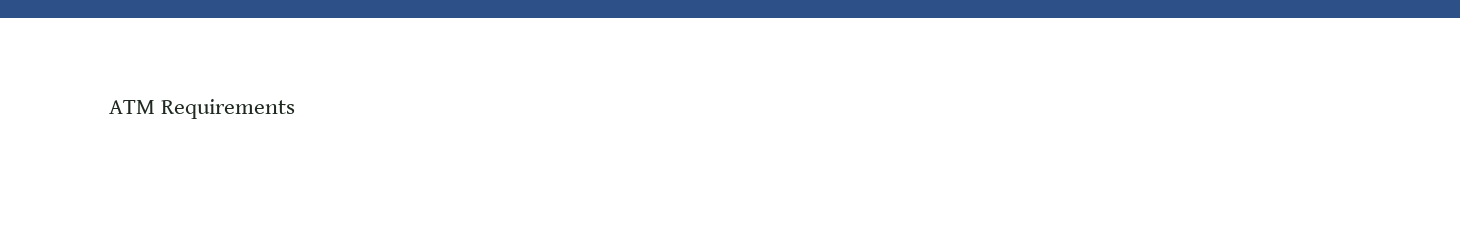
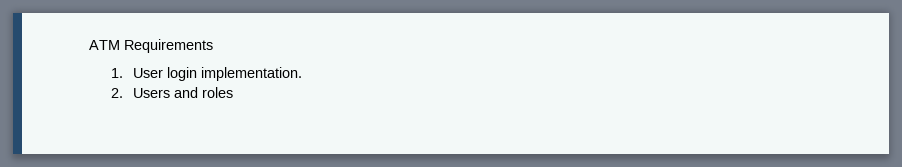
+ 1. User login implementation.
+ 2. Users and roles

